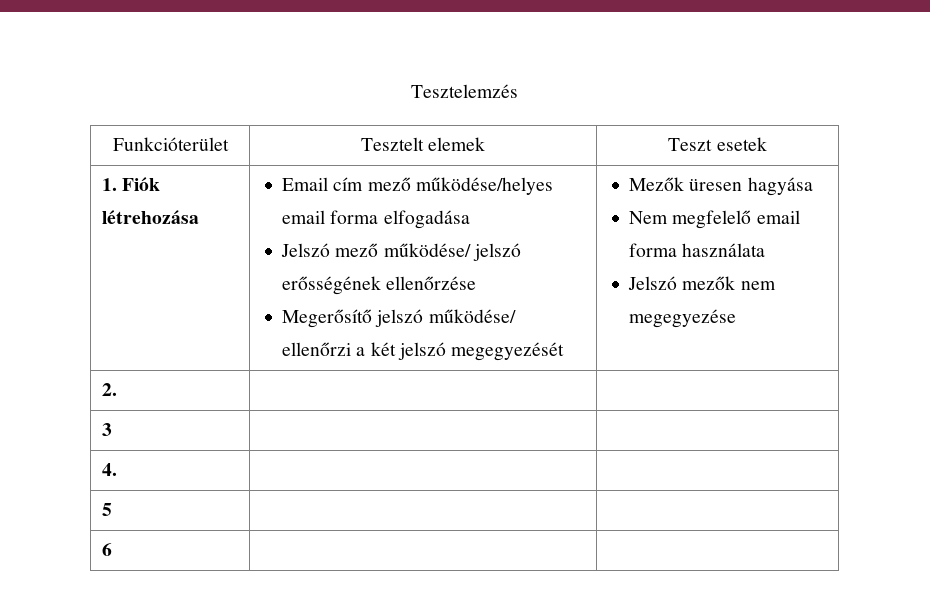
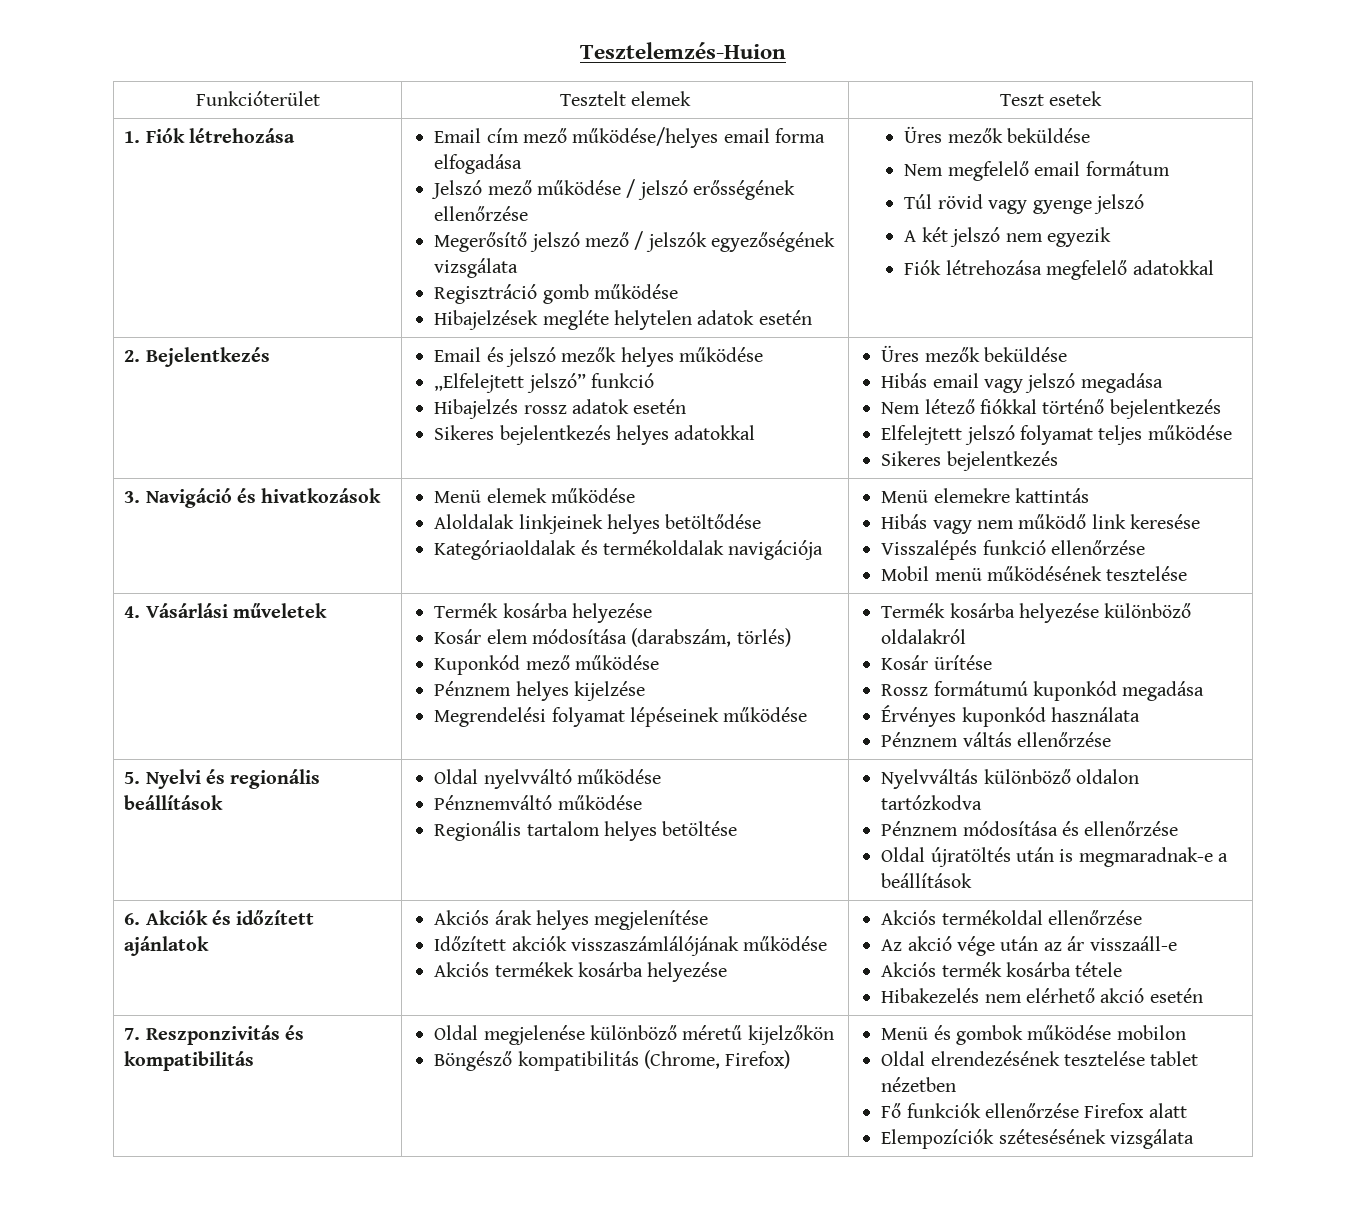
- Tesztelemzés
+ Tesztelemzés-Huion
- Jelszó mező működése/ jelszó erősségének ellenőrzése
+ Jelszó mező működése / jelszó erősségének ellenőrzése
- Megerősítő jelszó működése/ ellenőrzi a két jelszó megegyezését | Mezők üresen hagyása
- Nem megfelelő email forma használata
- Jelszó mezők nem megegyezése
- 2. | |
- 3 | |
- 4. | |
- 5 | |
- 6 | |
+ Megerősítő jelszó mező / jelszók egyezőségének vizsgálata
+ Regisztráció gomb működése
+ Hibajelzések megléte helytelen adatok esetén | Üres mezők beküldése
+ Nem megfelelő email formátum
+ Túl rövid vagy gyenge jelszó
+ A két jelszó nem egyezik
+ Fiók létrehozása megfelelő adatokkal
+ 2. Bejelentkezés | Email és jelszó mezők helyes működése
+ „Elfelejtett jelszó” funkció
+ Hibajelzés rossz adatok esetén
+ Sikeres bejelentkezés helyes adatokkal | Üres mezők beküldése
+ Hibás email vagy jelszó megadása
+ Nem létező fiókkal történő bejelentkezés
+ Elfelejtett jelszó folyamat teljes működése
+ Sikeres bejelentkezés
+ 3. Navigáció és hivatkozások | Menü elemek működése
+ Aloldalak linkjeinek helyes betöltődése
+ Kategóriaoldalak és termékoldalak navigációja | Menü elemekre kattintás
+ Hibás vagy nem működő link keresése
+ Visszalépés funkció ellenőrzése
+ Mobil menü működésének tesztelése
+ 4. Vásárlási műveletek | Termék kosárba helyezése
+ Kosár elem módosítása (darabszám, törlés)
+ Kuponkód mező működése
+ Pénznem helyes kijelzése
+ Megrendelési folyamat lépéseinek működése | Termék kosárba helyezése különböző oldalakról
+ Kosár ürítése
+ Rossz formátumú kuponkód megadása
+ Érvényes kuponkód használata
+ Pénznem váltás ellenőrzése
+ 5. Nyelvi és regionális beállítások | Oldal nyelvváltó működése
+ Pénznemváltó működése
+ Regionális tartalom helyes betöltése | Nyelvváltás különböző oldalon tartózkodva
+ Pénznem módosítása és ellenőrzése
+ Oldal újratöltés után is megmaradnak-e a beállítások
+ 6. Akciók és időzített ajánlatok | Akciós árak helyes megjelenítése
+ Időzített akciók visszaszámlálójának működése
+ Akciós termékek kosárba helyezése | Akciós termékoldal ellenőrzése
+ Az akció vége után az ár visszaáll-e
+ Akciós termék kosárba tétele
+ Hibakezelés nem elérhető akció esetén
+ 7. Reszponzivitás és kompatibilitás | Oldal megjelenése különböző méretű kijelzőkön
+ Böngésző kompatibilitás (Chrome, Firefox) | Menü és gombok működése mobilon
+ Oldal elrendezésének tesztelése tablet nézetben
+ Fő funkciók ellenőrzése Firefox alatt
+ Elempozíciók szétesésének vizsgálata

